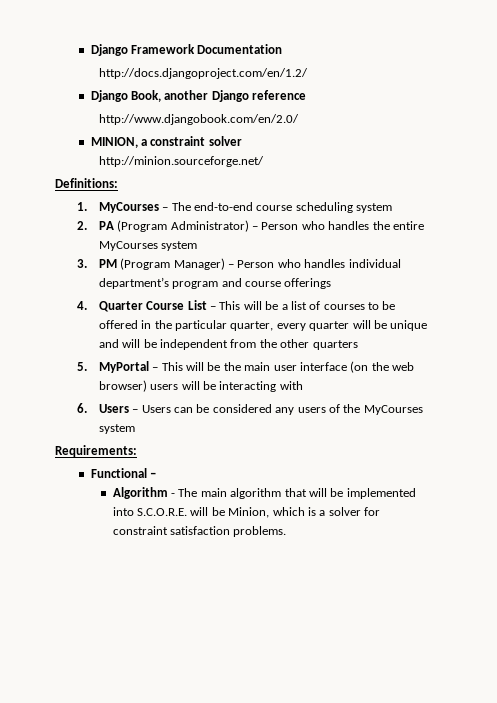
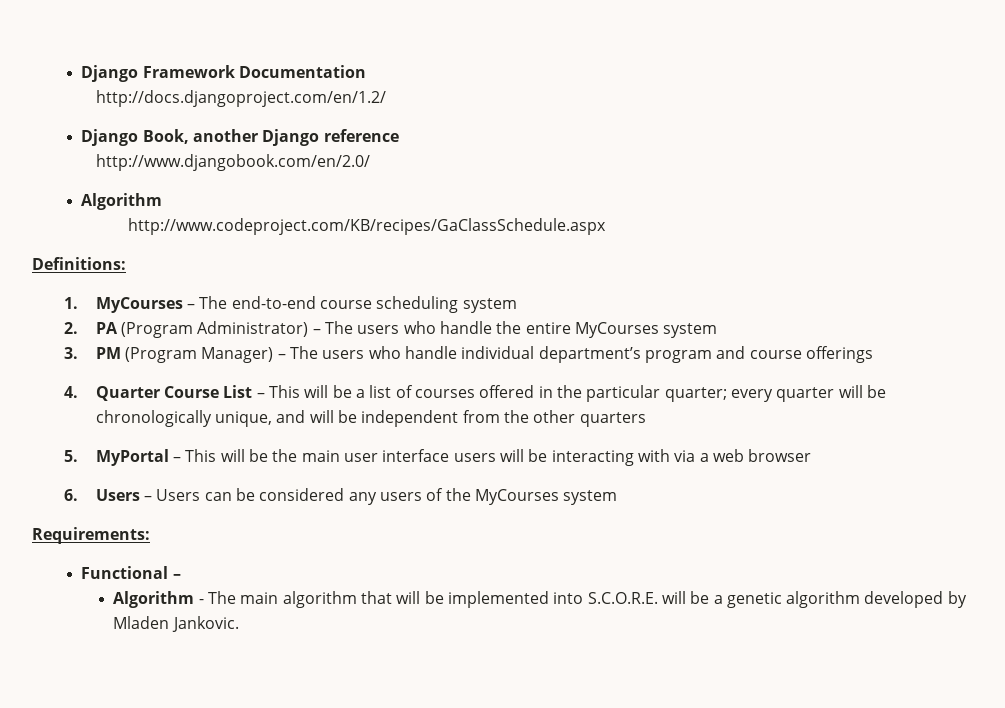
  http://www.djangobook.com/en/2.0/
- MINION, a constraint solver
- http://minion.sourceforge.net/
+ Algorithm
+ http://www.codeproject.com/KB/recipes/GaClassSchedule.aspx
- 2. PA (Program Administrator) – Person who handles the entire MyCourses system
+ 2. PA (Program Administrator) – The users who handle the entire MyCourses system
- 3. PM (Program Manager) – Person who handles individual department’s program and course offerings
+ 3. PM (Program Manager) – The users who handle individual department’s program and course offerings
- 4. Quarter Course List – This will be a list of courses to be offered in the particular quarter, every quarter will be unique and will be independent from the other quarters
+ 4. Quarter Course List – This will be a list of courses offered in the particular quarter; every quarter will be chronologically unique, and will be independent from the other quarters
- 5. MyPortal – This will be the main user interface (on the web browser) users will be interacting with
+ 5. MyPortal – This will be the main user interface users will be interacting with via a web browser
- Algorithm - The main algorithm that will be implemented into S.C.O.R.E. will be Minion, which is a solver for constraint satisfaction problems.
+ Algorithm - The main algorithm that will be implemented into S.C.O.R.E. will be a genetic algorithm developed by Mladen Jankovic.

